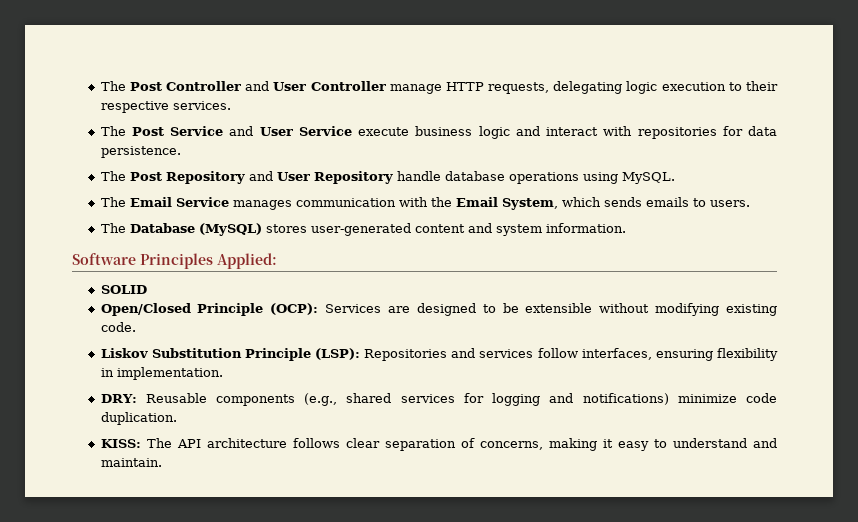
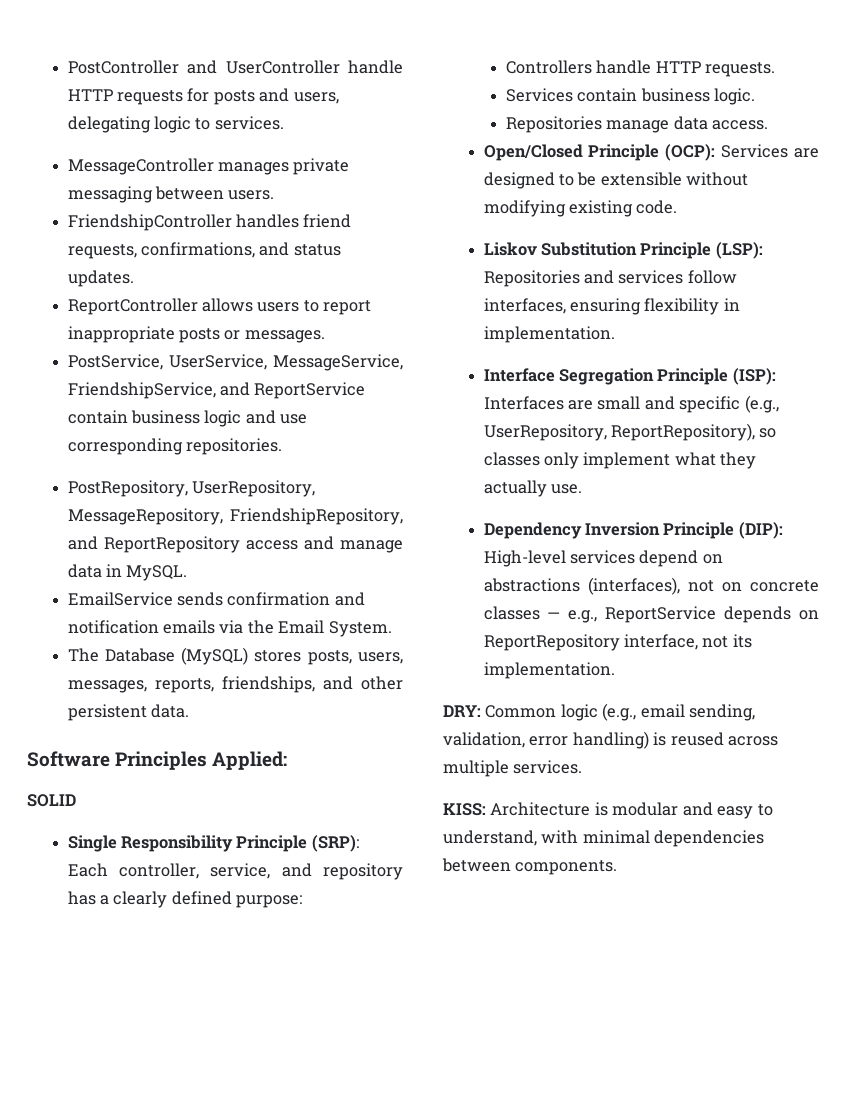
- The Post Controller and User Controller manage HTTP requests, delegating logic execution to their respective services.
- The Post Service and User Service execute business logic and interact with repositories for data persistence.
- The Post Repository and User Repository handle database operations using MySQL.
- The Email Service manages communication with the Email System, which sends emails to users.
- The Database (MySQL) stores user-generated content and system information.
+ PostController and UserController handle HTTP requests for posts and users, delegating logic to services.
+ MessageController manages private messaging between users.
+ FriendshipController handles friend requests, confirmations, and status updates.
+ ReportController allows users to report inappropriate posts or messages.
+ PostService, UserService, MessageService, FriendshipService, and ReportService contain business logic and use corresponding repositories.
+ PostRepository, UserRepository, MessageRepository, FriendshipRepository, and ReportRepository access and manage data in MySQL.
+ EmailService sends confirmation and notification emails via the Email System.
+ The Database (MySQL) stores posts, users, messages, reports, friendships, and other persistent data.
  Software Principles Applied:
  SOLID
+ Single Responsibility Principle (SRP): Each controller, service, and repository has a clearly defined purpose:
+ Controllers handle HTTP requests.
+ Services contain business logic.
+ Repositories manage data access.
- DRY: Reusable components (e.g., shared services for logging and notifications) minimize code duplication.
- KISS: The API architecture follows clear separation of concerns, making it easy to understand and maintain.
+ Interface Segregation Principle (ISP): Interfaces are small and specific (e.g., UserRepository, ReportRepository), so classes only implement what they actually use.
+ Dependency Inversion Principle (DIP): High-level services depend on abstractions (interfaces), not on concrete classes — e.g., ReportService depends on ReportRepository interface, not its implementation.
+ DRY: Common logic (e.g., email sending, validation, error handling) is reused across multiple services.
+ KISS: Architecture is modular and easy to understand, with minimal dependencies between components.

